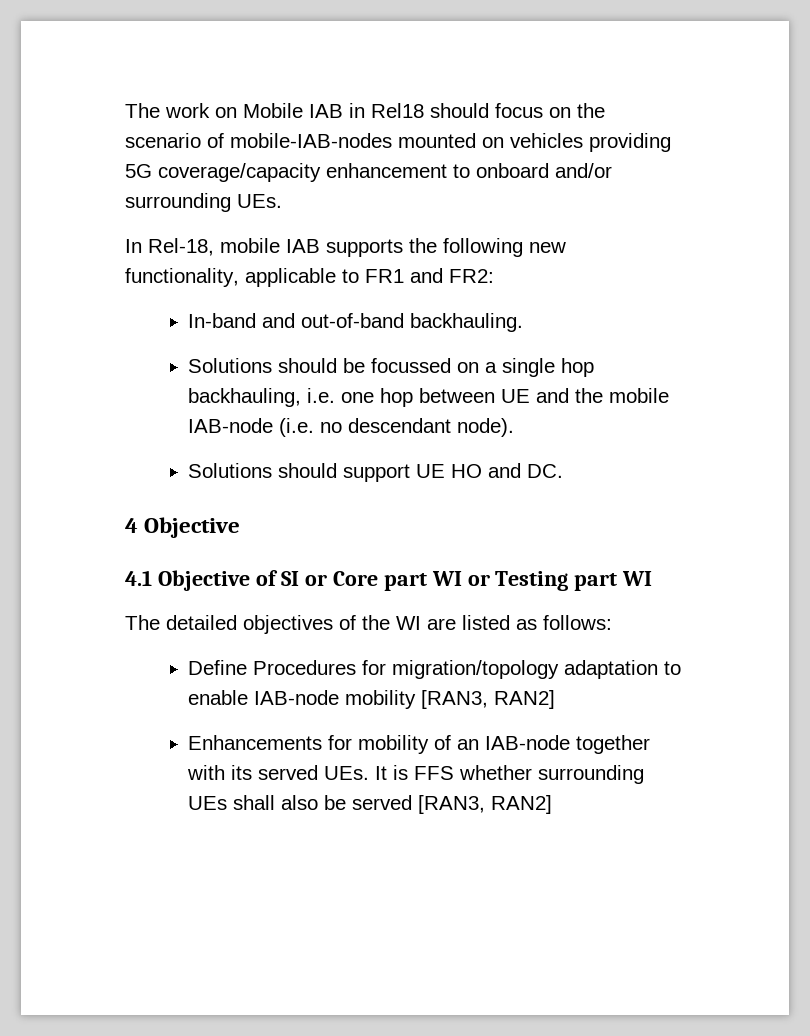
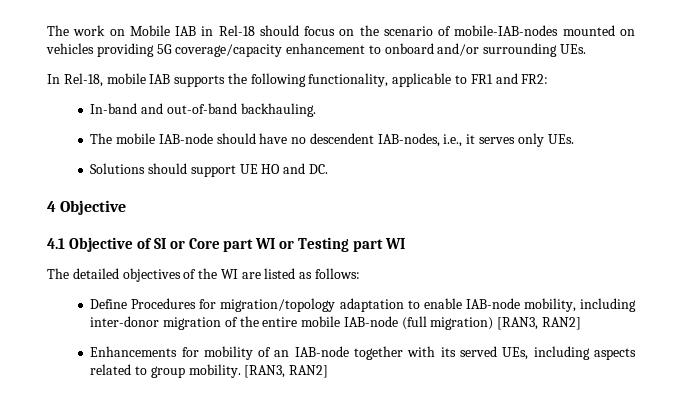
- The work on Mobile IAB in Rel18 should focus on the scenario of mobile-IAB-nodes mounted on vehicles providing 5G coverage/capacity enhancement to onboard and/or surrounding UEs.
+ The work on Mobile IAB in Rel-18 should focus on the scenario of mobile-IAB-nodes mounted on vehicles providing 5G coverage/capacity enhancement to onboard and/or surrounding UEs.
- In Rel-18, mobile IAB supports the following new functionality, applicable to FR1 and FR2:
+ In Rel-18, mobile IAB supports the following functionality, applicable to FR1 and FR2:
- Solutions should be focussed on a single hop backhauling, i.e. one hop between UE and the mobile IAB-node (i.e. no descendant node).
+ The mobile IAB-node should have no descendent IAB-nodes, i.e., it serves only UEs.
- Define Procedures for migration/topology adaptation to enable IAB-node mobility [RAN3, RAN2]
+ Define Procedures for migration/topology adaptation to enable IAB-node mobility, including inter-donor migration of the entire mobile IAB-node (full migration) [RAN3, RAN2]
- Enhancements for mobility of an IAB-node together with its served UEs. It is FFS whether surrounding UEs shall also be served [RAN3, RAN2]
+ Enhancements for mobility of an IAB-node together with its served UEs, including aspects related to group mobility. [RAN3, RAN2]

